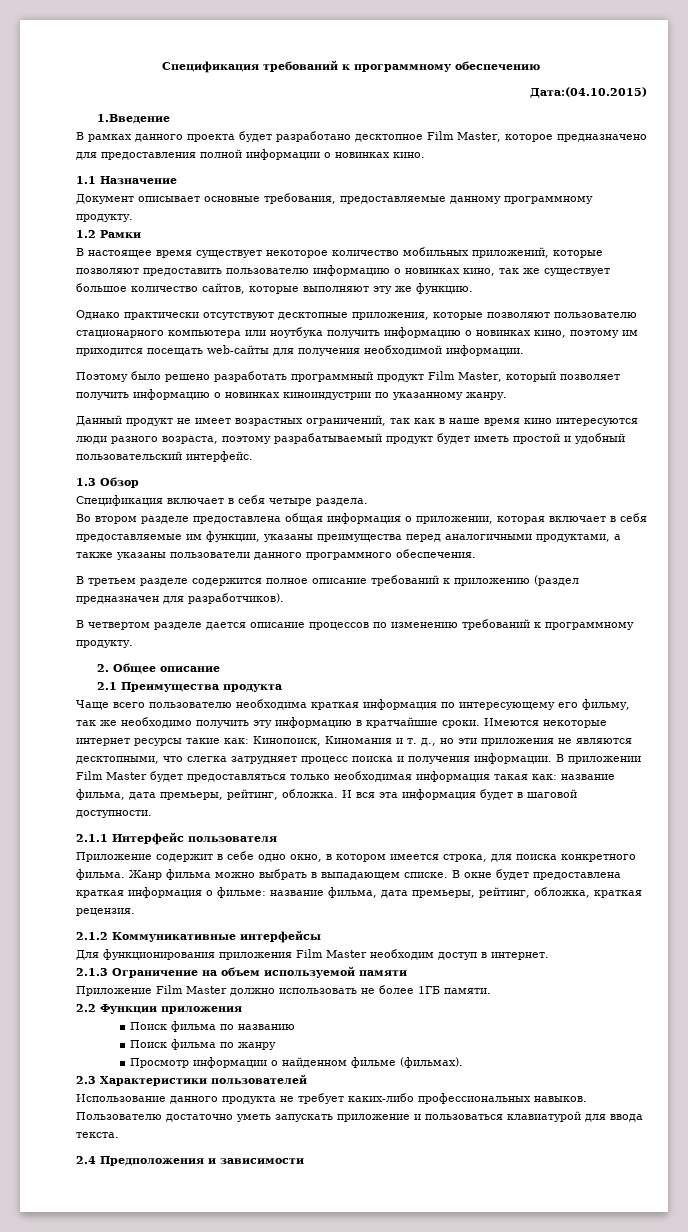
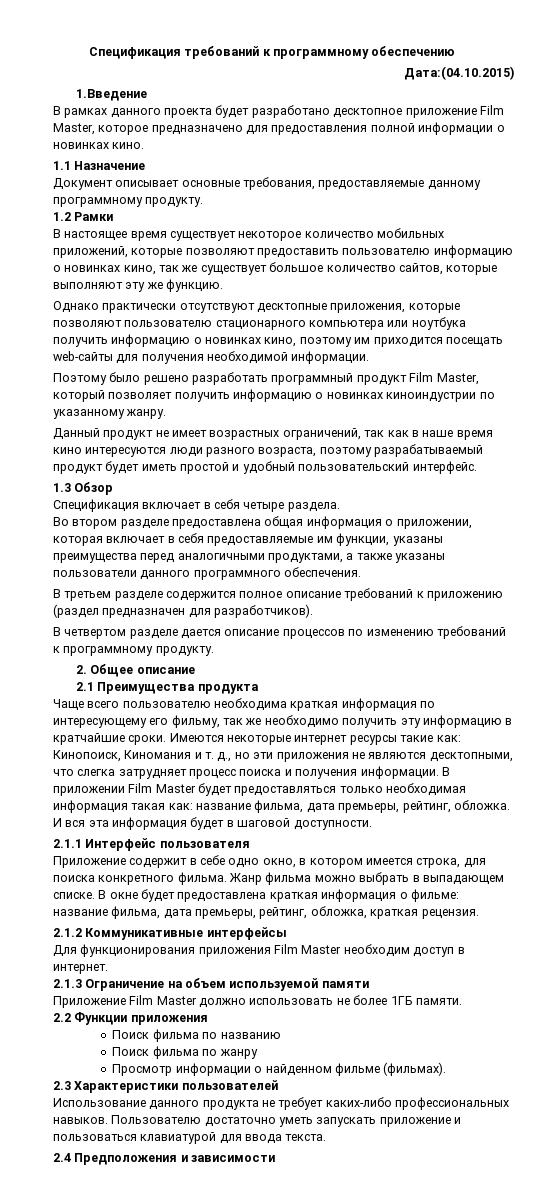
- В рамках данного проекта будет разработано десктопное Film Master, которое предназначено для предоставления полной информации о новинках кино.
+ В рамках данного проекта будет разработано десктопное приложение Film Master, которое предназначено для предоставления полной информации о новинках кино.

